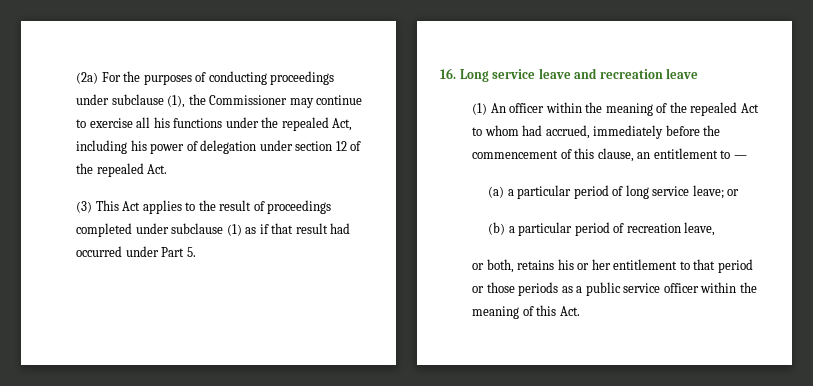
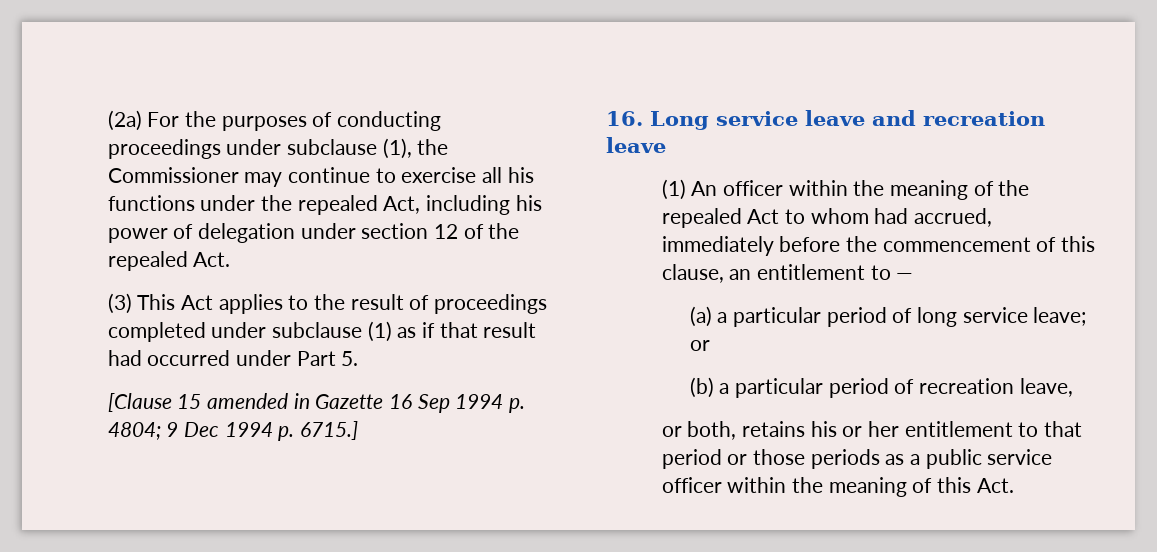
+ [Clause 15 amended in Gazette 16 Sep 1994 p. 4804; 9 Dec 1994 p. 6715.]

